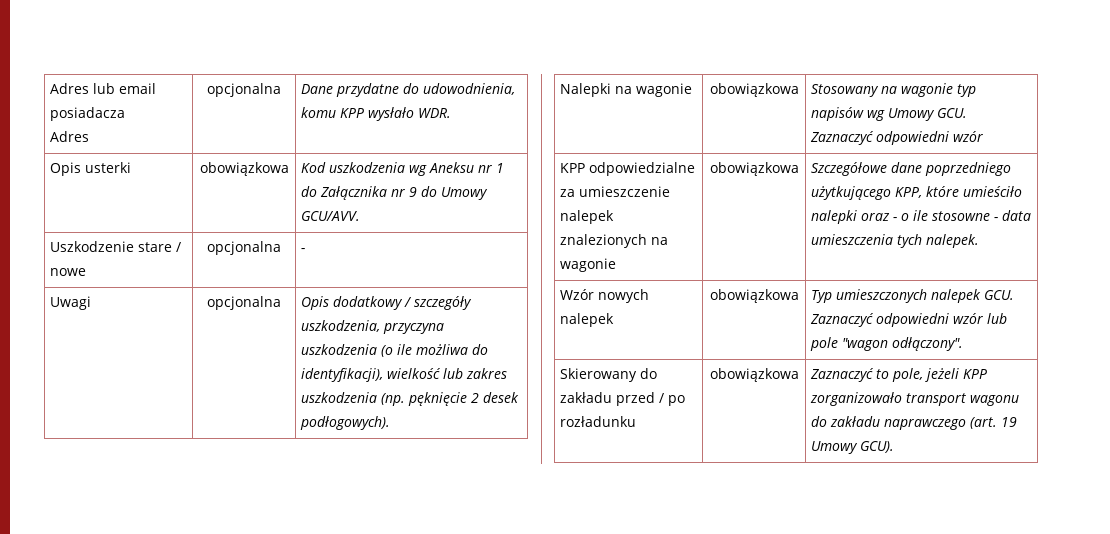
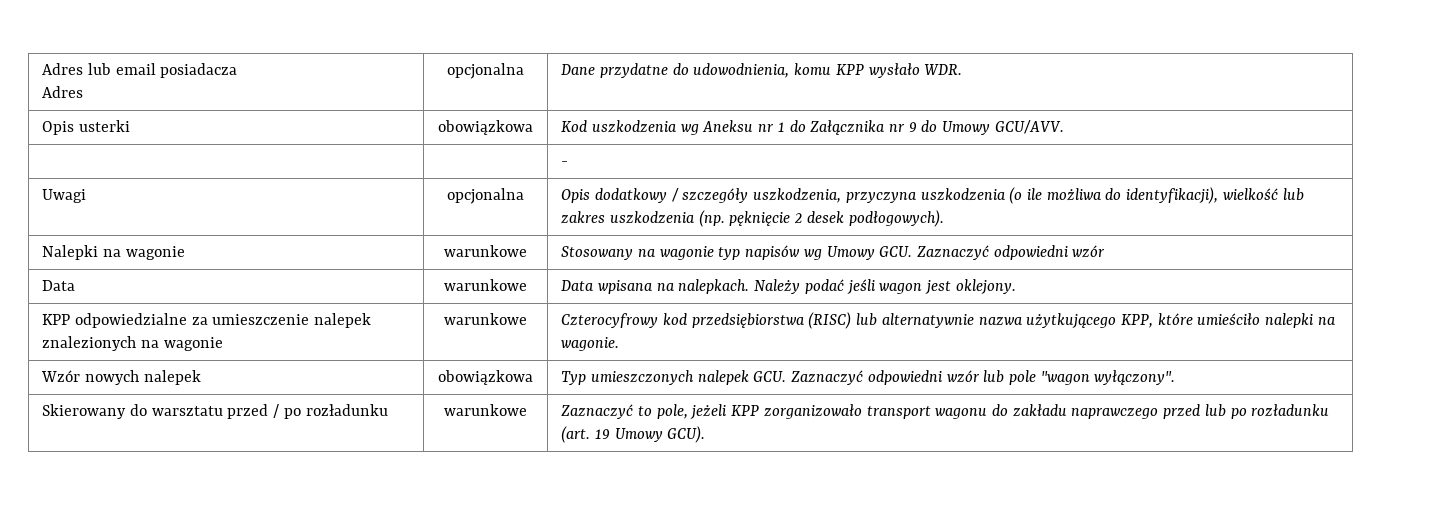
- Uszkodzenie stare / nowe | opcjonalna | -
+ | | -
- Nalepki na wagonie | obowiązkowa | Stosowany na wagonie typ napisów wg Umowy GCU. Zaznaczyć odpowiedni wzór
+ Nalepki na wagonie | warunkowe | Stosowany na wagonie typ napisów wg Umowy GCU. Zaznaczyć odpowiedni wzór
+ Data | warunkowe | Data wpisana na nalepkach. Należy podać jeśli wagon jest oklejony.
- KPP odpowiedzialne za umieszczenie nalepek znalezionych na wagonie | obowiązkowa | Szczegółowe dane poprzedniego użytkującego KPP, które umieściło nalepki oraz - o ile stosowne - data umieszczenia tych nalepek.
+ KPP odpowiedzialne za umieszczenie nalepek znalezionych na wagonie | warunkowe | Czterocyfrowy kod przedsiębiorstwa (RISC) lub alternatywnie nazwa użytkującego KPP, które umieściło nalepki na wagonie.
- Wzór nowych nalepek | obowiązkowa | Typ umieszczonych nalepek GCU. Zaznaczyć odpowiedni wzór lub pole "wagon odłączony".
+ Wzór nowych nalepek | obowiązkowa | Typ umieszczonych nalepek GCU. Zaznaczyć odpowiedni wzór lub pole "wagon wyłączony".
- Skierowany do zakładu przed / po rozładunku | obowiązkowa | Zaznaczyć to pole, jeżeli KPP zorganizowało transport wagonu do zakładu naprawczego (art. 19 Umowy GCU).
+ Skierowany do warsztatu przed / po rozładunku | warunkowe | Zaznaczyć to pole, jeżeli KPP zorganizowało transport wagonu do zakładu naprawczego przed lub po rozładunku (art. 19 Umowy GCU).

